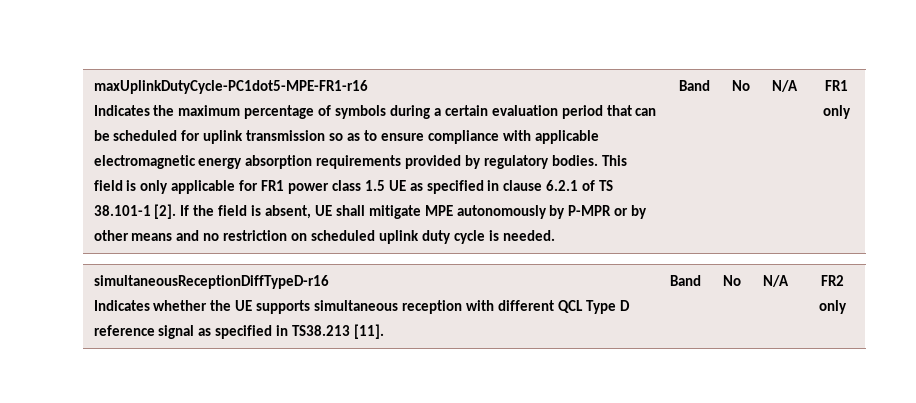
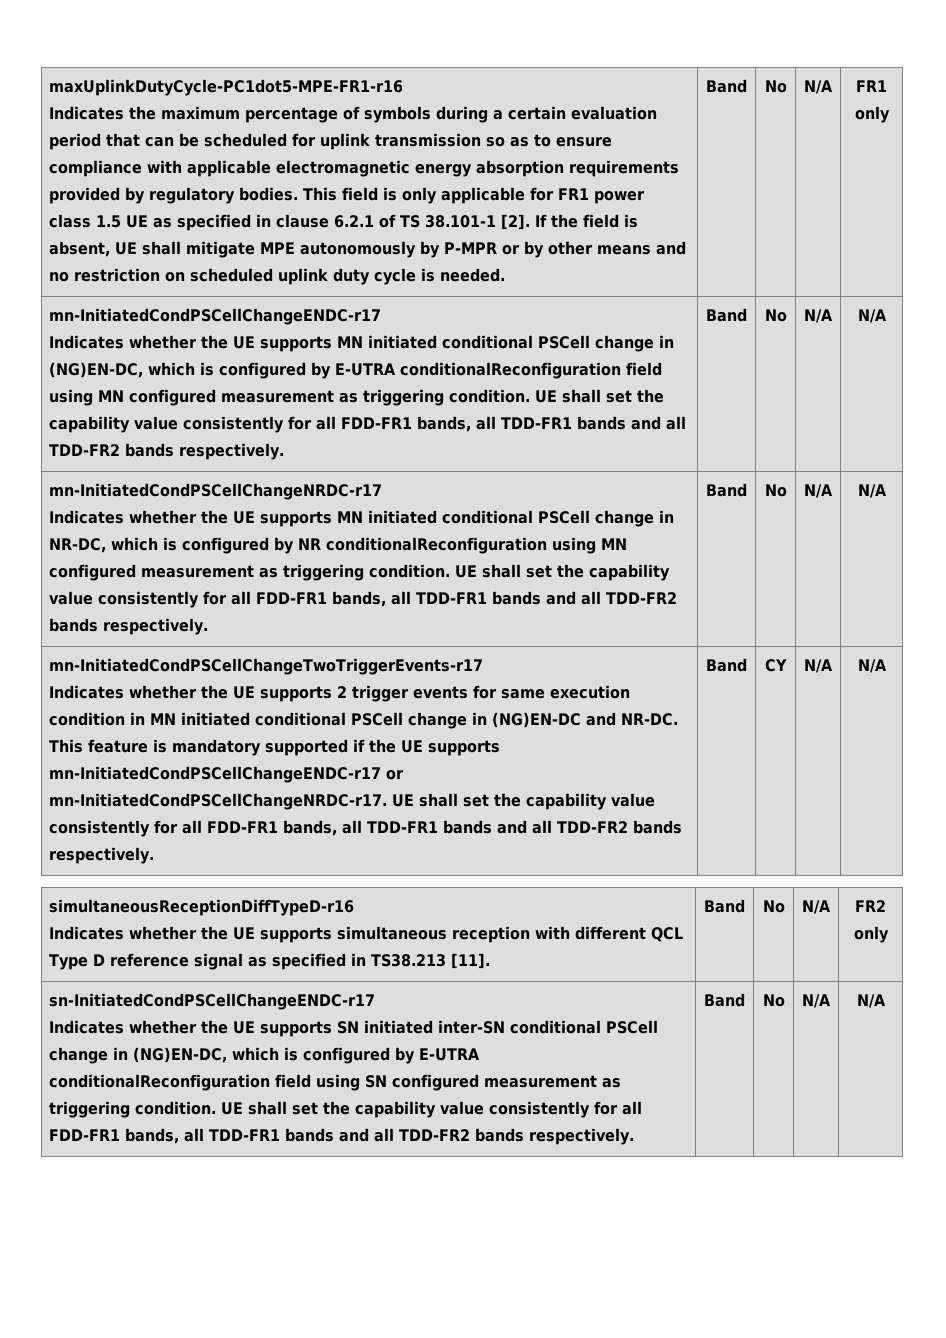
  FR1 only
+ mn-InitiatedCondPSCellChangeENDC-r17
+ Indicates whether the UE supports MN initiated conditional PSCell change in (NG)EN-DC, which is configured by E-UTRA conditionalReconfiguration field using MN configured measurement as triggering condition. UE shall set the capability value consistently for all FDD-FR1 bands, all TDD-FR1 bands and all TDD-FR2 bands respectively. | Band | No | N/A | N/A
+ mn-InitiatedCondPSCellChangeNRDC-r17
+ Indicates whether the UE supports MN initiated conditional PSCell change in NR-DC, which is configured by NR conditionalReconfiguration using MN configured measurement as triggering condition. UE shall set the capability value consistently for all FDD-FR1 bands, all TDD-FR1 bands and all TDD-FR2 bands respectively. | Band | No | N/A | N/A
+ mn-InitiatedCondPSCellChangeTwoTriggerEvents-r17
+ Indicates whether the UE supports 2 trigger events for same execution condition in MN initiated conditional PSCell change in (NG)EN-DC and NR-DC. This feature is mandatory supported if the UE supports mn-InitiatedCondPSCellChangeENDC-r17 or mn-InitiatedCondPSCellChangeNRDC-r17. UE shall set the capability value consistently for all FDD-FR1 bands, all TDD-FR1 bands and all TDD-FR2 bands respectively. | Band | CY | N/A | N/A
+ sn-InitiatedCondPSCellChangeENDC-r17
+ Indicates whether the UE supports SN initiated inter-SN conditional PSCell change in (NG)EN-DC, which is configured by E-UTRA conditionalReconfiguration field using SN configured measurement as triggering condition. UE shall set the capability value consistently for all FDD-FR1 bands, all TDD-FR1 bands and all TDD-FR2 bands respectively. | Band | No | N/A | N/A

